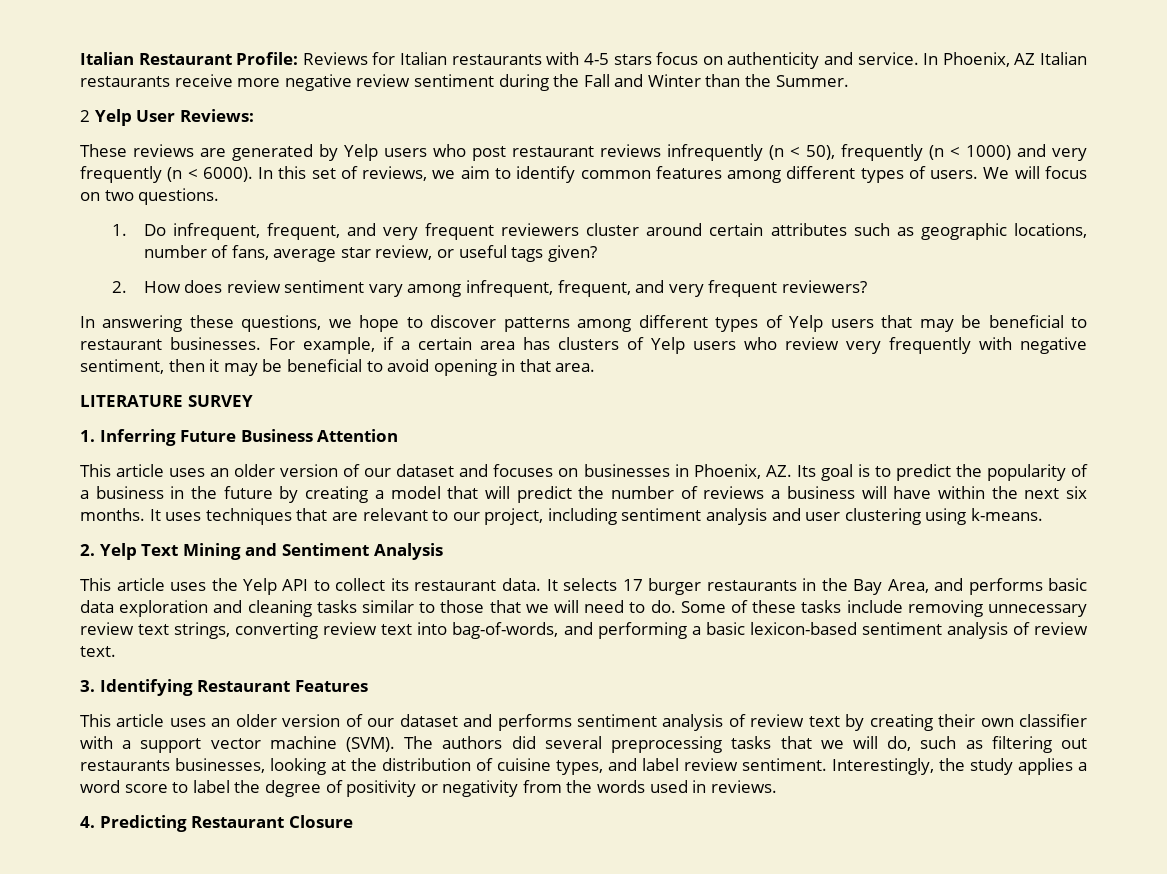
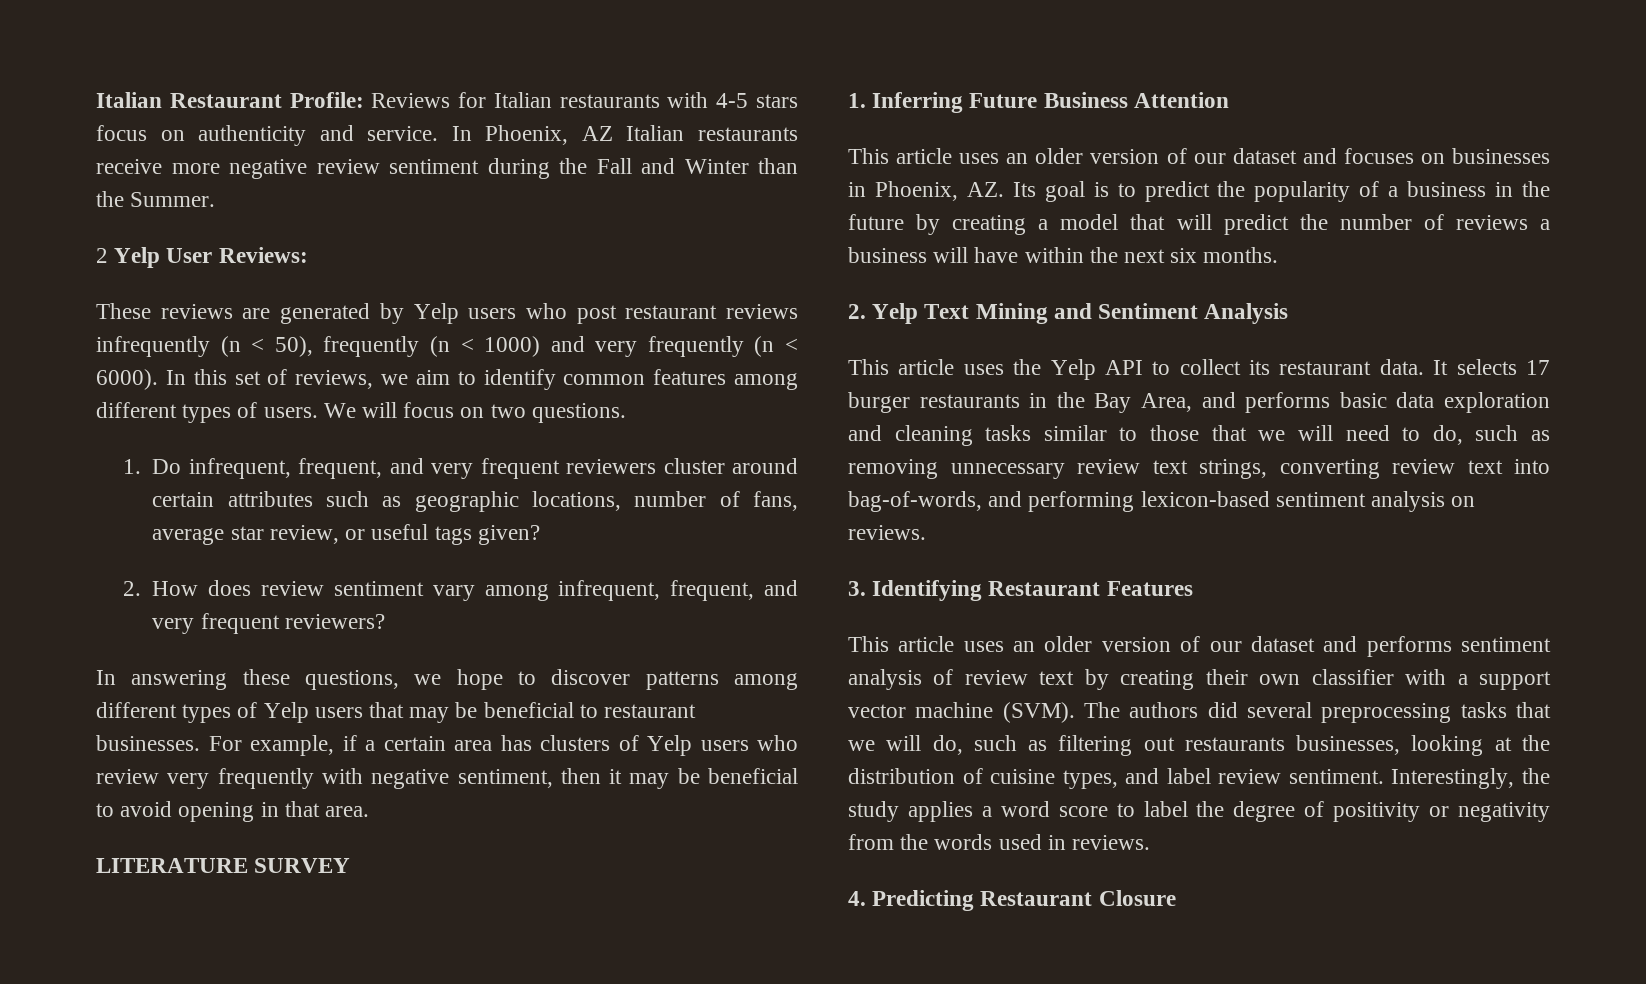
- It uses techniques that are relevant to our project, including sentiment analysis and user clustering using k-means.
- It selects 17 burger restaurants in the Bay Area, and performs basic data exploration and cleaning tasks similar to those that we will need to do. Some of these tasks include removing unnecessary review text strings, converting review text into bag-of-words, and performing a basic lexicon-based sentiment analysis of review text.
+ It selects 17 burger restaurants in the Bay Area, and performs basic data exploration and cleaning tasks similar to those that we will need to do, such as removing unnecessary review text strings, converting review text into bag-of-words, and performing lexicon-based sentiment analysis on reviews.

